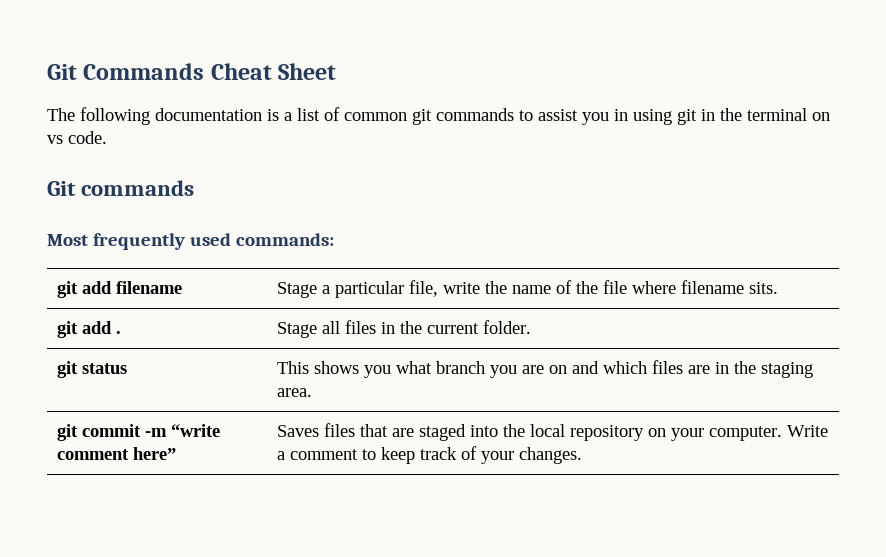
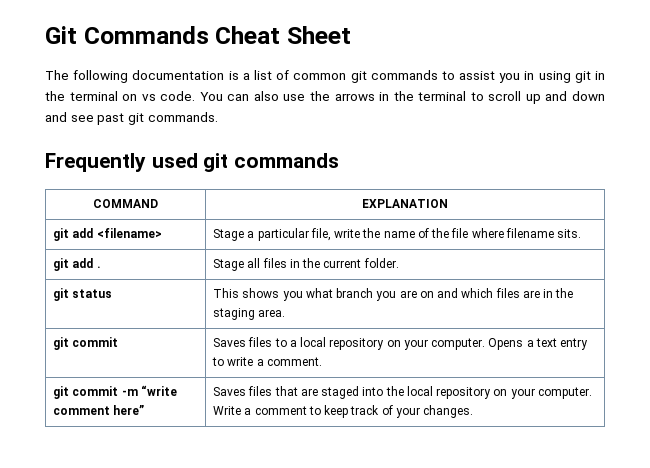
- The following documentation is a list of common git commands to assist you in using git in the terminal on vs code.
- Git commands
- Most frequently used commands:
- git add filename | Stage a particular file, write the name of the file where filename sits.
+ The following documentation is a list of common git commands to assist you in using git in the terminal on vs code. You can also use the arrows in the terminal to scroll up and down and see past git commands.
+ Frequently used git commands
+ COMMAND | EXPLANATION
+ git add <filename> | Stage a particular file, write the name of the file where filename sits.
+ git commit | Saves files to a local repository on your computer. Opens a text entry to write a comment.

